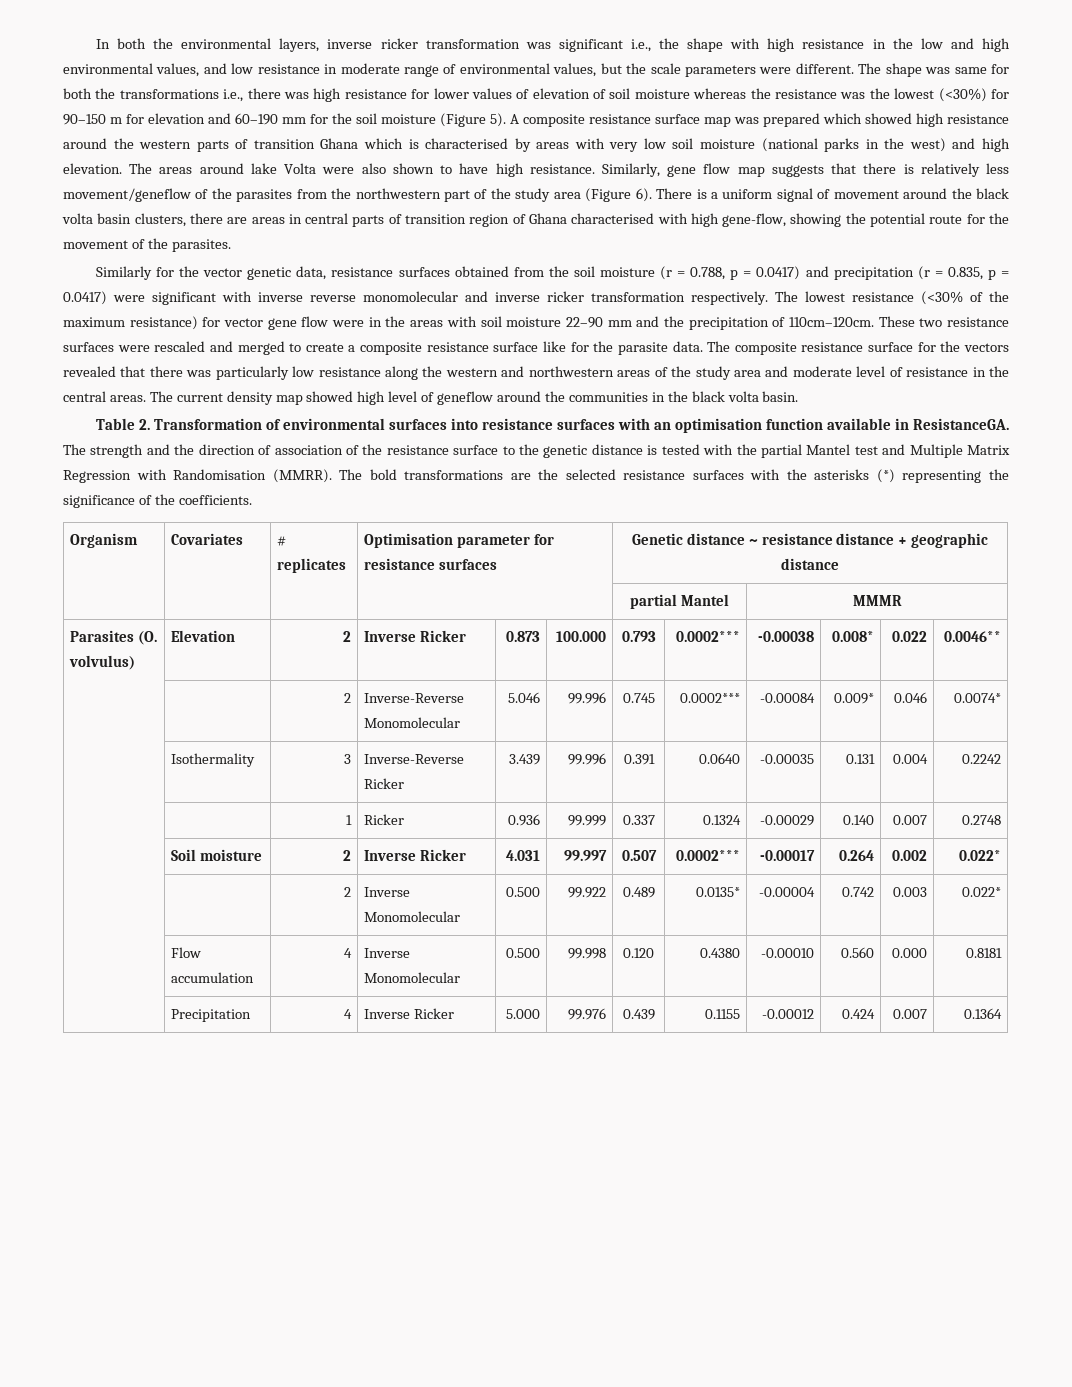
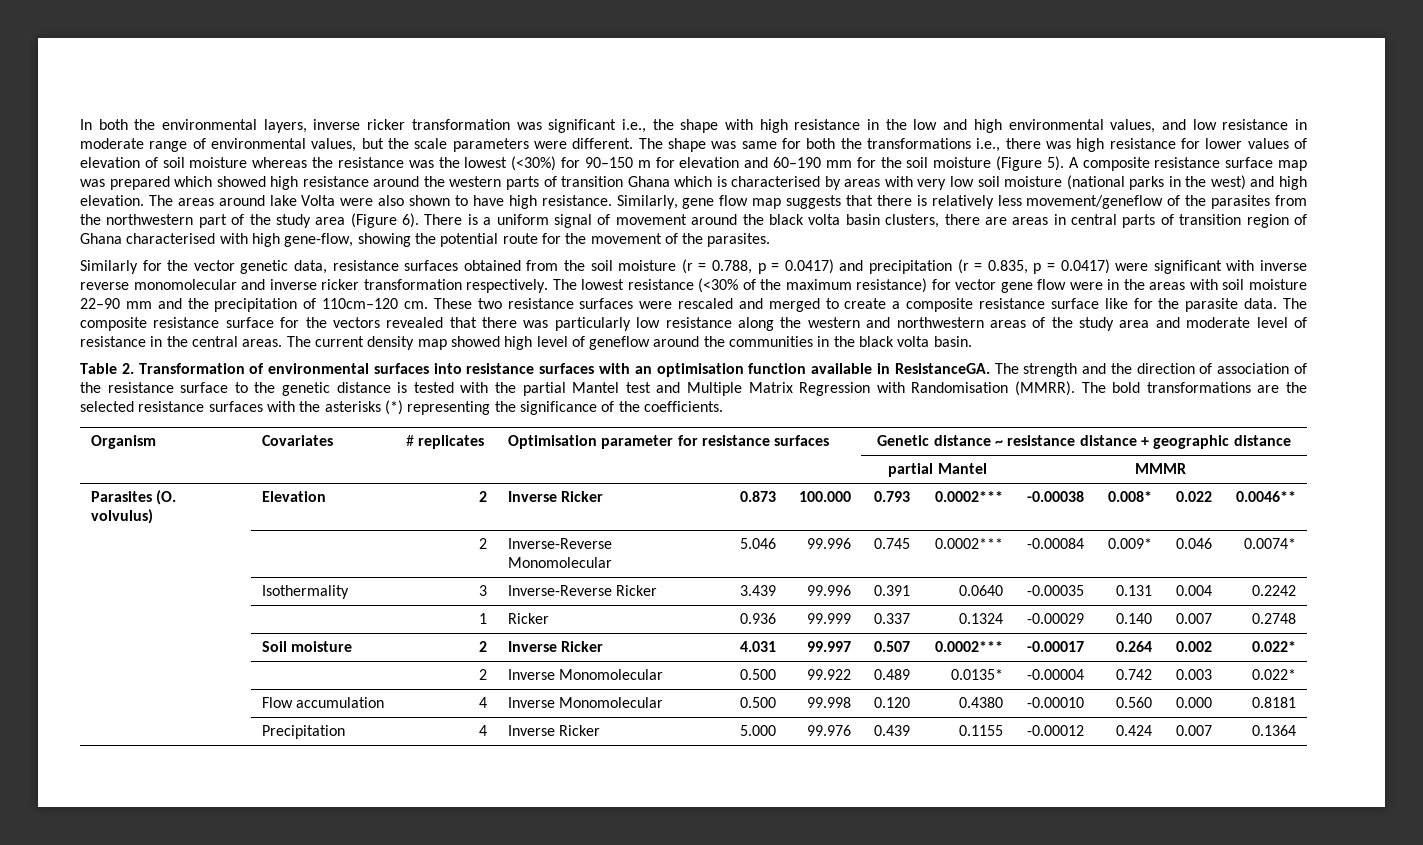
- The lowest resistance (<30% of the maximum resistance) for vector gene flow were in the areas with soil moisture 22–90 mm and the precipitation of 110cm–120cm.
+ The lowest resistance (<30% of the maximum resistance) for vector gene flow were in the areas with soil moisture 22–90 mm and the precipitation of 110cm–120 cm.

